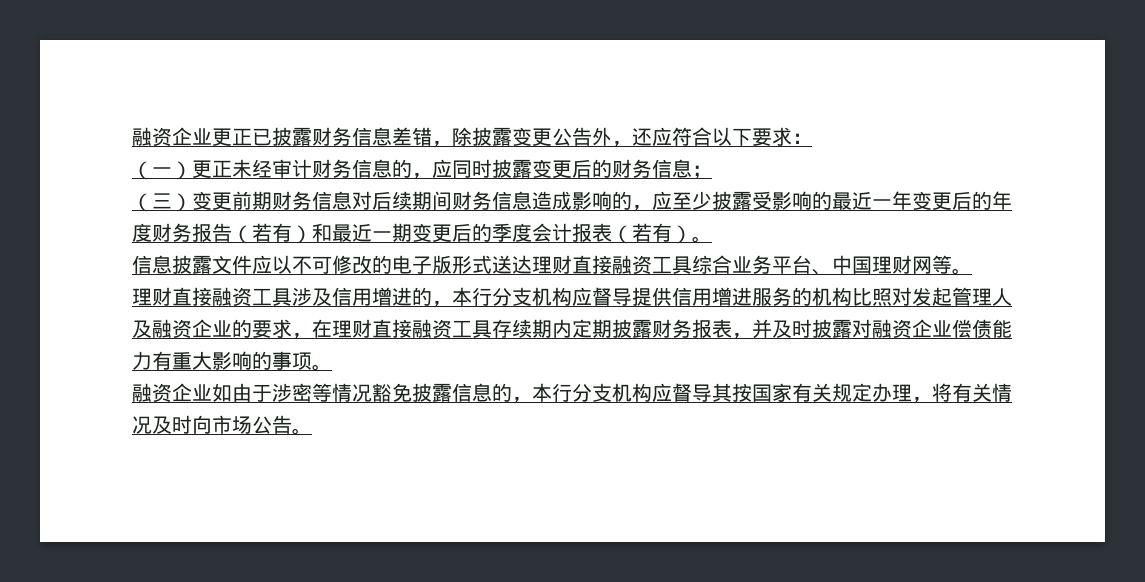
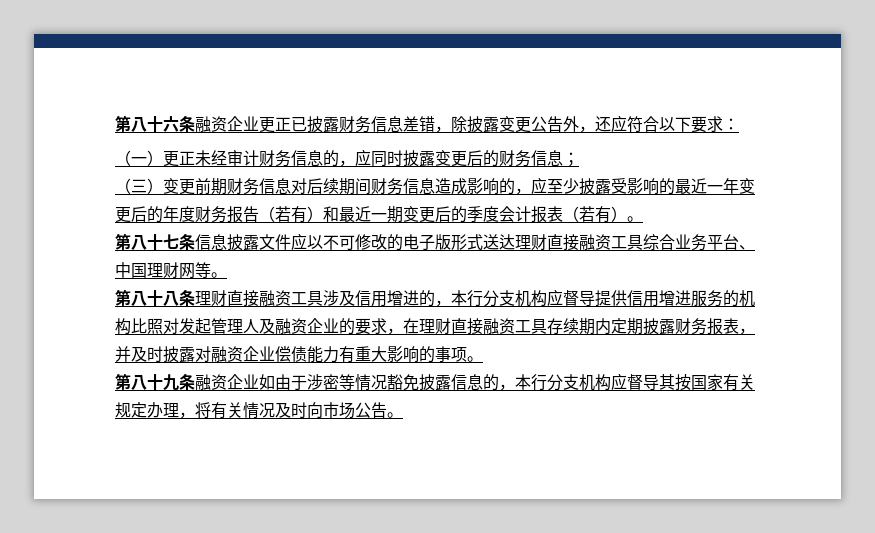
- 融资企业更正已披露财务信息差错，除披露变更公告外，还应符合以下要求：
+ 第八十六条融资企业更正已披露财务信息差错，除披露变更公告外，还应符合以下要求：
- 信息披露文件应以不可修改的电子版形式送达理财直接融资工具综合业务平台、中国理财网等。
+ 第八十七条信息披露文件应以不可修改的电子版形式送达理财直接融资工具综合业务平台、中国理财网等。
- 理财直接融资工具涉及信用增进的，本行分支机构应督导提供信用增进服务的机构比照对发起管理人及融资企业的要求，在理财直接融资工具存续期内定期披露财务报表，并及时披露对融资企业偿债能力有重大影响的事项。
+ 第八十八条理财直接融资工具涉及信用增进的，本行分支机构应督导提供信用增进服务的机构比照对发起管理人及融资企业的要求，在理财直接融资工具存续期内定期披露财务报表，并及时披露对融资企业偿债能力有重大影响的事项。
- 融资企业如由于涉密等情况豁免披露信息的，本行分支机构应督导其按国家有关规定办理，将有关情况及时向市场公告。
+ 第八十九条融资企业如由于涉密等情况豁免披露信息的，本行分支机构应督导其按国家有关规定办理，将有关情况及时向市场公告。

